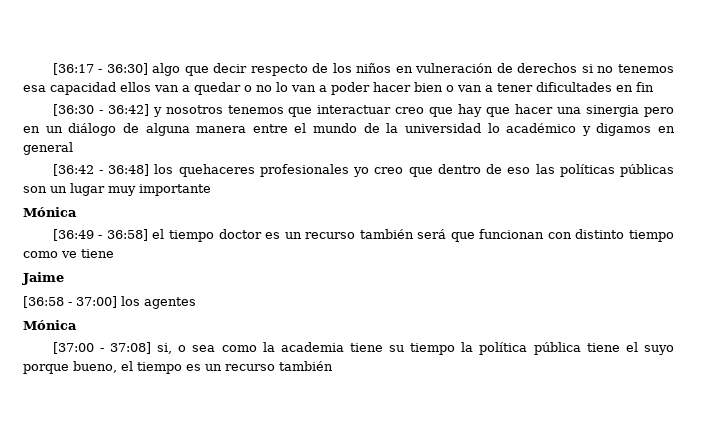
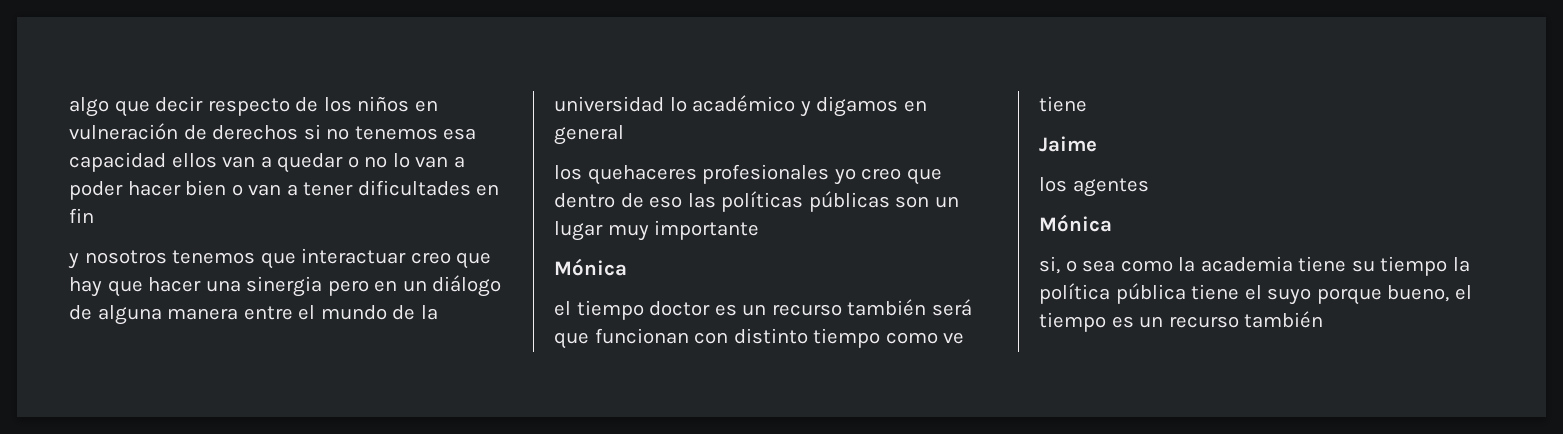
- [36:17 - 36:30] algo que decir respecto de los niños en vulneración de derechos si no tenemos esa capacidad ellos van a quedar o no lo van a poder hacer bien o van a tener dificultades en fin
+ algo que decir respecto de los niños en vulneración de derechos si no tenemos esa capacidad ellos van a quedar o no lo van a poder hacer bien o van a tener dificultades en fin
- [36:30 - 36:42] y nosotros tenemos que interactuar creo que hay que hacer una sinergia pero en un diálogo de alguna manera entre el mundo de la universidad lo académico y digamos en general
+ y nosotros tenemos que interactuar creo que hay que hacer una sinergia pero en un diálogo de alguna manera entre el mundo de la universidad lo académico y digamos en general
- [36:42 - 36:48] los quehaceres profesionales yo creo que dentro de eso las políticas públicas son un lugar muy importante
+ los quehaceres profesionales yo creo que dentro de eso las políticas públicas son un lugar muy importante
- [36:49 - 36:58] el tiempo doctor es un recurso también será que funcionan con distinto tiempo como ve tiene
+ el tiempo doctor es un recurso también será que funcionan con distinto tiempo como ve tiene
- [36:58 - 37:00] los agentes
+ los agentes
- [37:00 - 37:08] si, o sea como la academia tiene su tiempo la política pública tiene el suyo porque bueno, el tiempo es un recurso también
+ si, o sea como la academia tiene su tiempo la política pública tiene el suyo porque bueno, el tiempo es un recurso también

